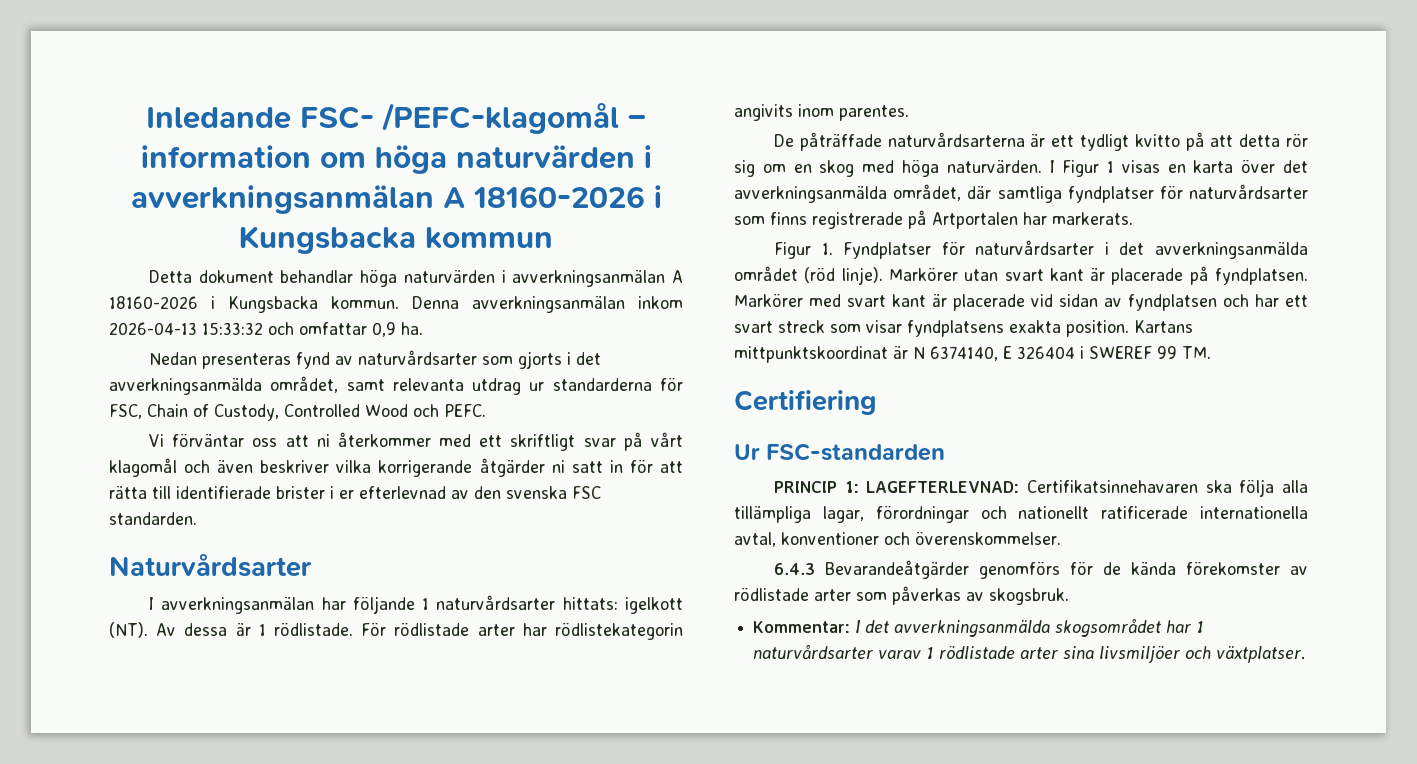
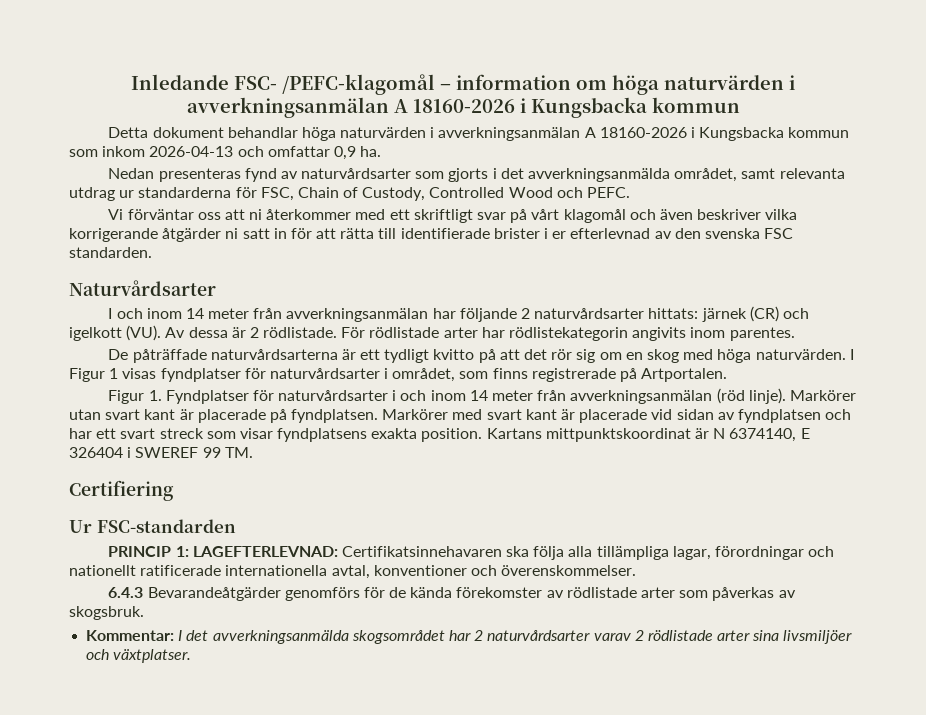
- Detta dokument behandlar höga naturvärden i avverkningsanmälan A 18160-2026 i Kungsbacka kommun. Denna avverkningsanmälan inkom 2026-04-13 15:33:32 och omfattar 0,9 ha.
+ Detta dokument behandlar höga naturvärden i avverkningsanmälan A 18160-2026 i Kungsbacka kommun som inkom 2026-04-13 och omfattar 0,9 ha.
- I avverkningsanmälan har följande 1 naturvårdsarter hittats: igelkott (NT). Av dessa är 1 rödlistade.
+ I och inom 14 meter från avverkningsanmälan har följande 2 naturvårdsarter hittats: järnek (CR) och igelkott (VU). Av dessa är 2 rödlistade.
- De påträffade naturvårdsarterna är ett tydligt kvitto på att detta rör sig om en skog med höga naturvärden.
+ De påträffade naturvårdsarterna är ett tydligt kvitto på att det rör sig om en skog med höga naturvärden.
- I Figur 1 visas en karta över det avverkningsanmälda området, där samtliga fyndplatser för naturvårdsarter som finns registrerade på Artportalen har markerats.
+ I Figur 1 visas fyndplatser för naturvårdsarter i området, som finns registrerade på Artportalen.
- Figur 1. Fyndplatser för naturvårdsarter i det avverkningsanmälda området (röd linje).
+ Figur 1. Fyndplatser för naturvårdsarter i och inom 14 meter från avverkningsanmälan (röd linje).
- Kommentar: I det avverkningsanmälda skogsområdet har 1 naturvårdsarter varav 1 rödlistade arter sina livsmiljöer och växtplatser.
+ Kommentar: I det avverkningsanmälda skogsområdet har 2 naturvårdsarter varav 2 rödlistade arter sina livsmiljöer och växtplatser.

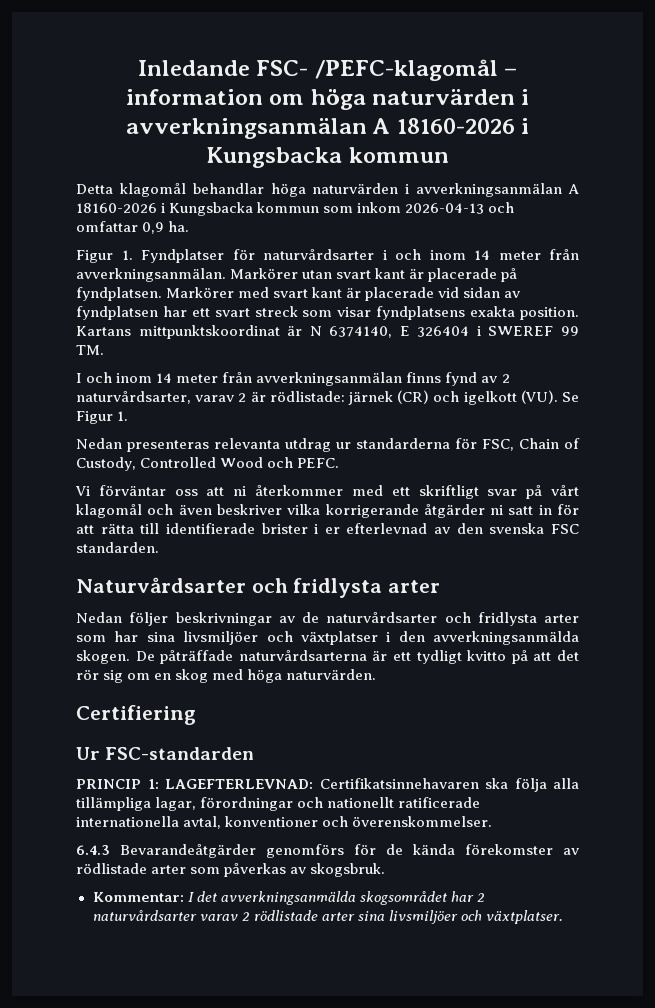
- Detta dokument behandlar höga naturvärden i avverkningsanmälan A 18160-2026 i Kungsbacka kommun som inkom 2026-04-13 och omfattar 0,9 ha.
+ Detta klagomål behandlar höga naturvärden i avverkningsanmälan A 18160-2026 i Kungsbacka kommun som inkom 2026-04-13 och omfattar 0,9 ha.
- Nedan presenteras fynd av naturvårdsarter som gjorts i det avverkningsanmälda området, samt relevanta utdrag ur standarderna för FSC, Chain of Custody, Controlled Wood och PEFC.
+ Figur 1. Fyndplatser för naturvårdsarter i och inom 14 meter från avverkningsanmälan. Markörer utan svart kant är placerade på fyndplatsen. Markörer med svart kant är placerade vid sidan av fyndplatsen har ett svart streck som visar fyndplatsens exakta position. Kartans mittpunktskoordinat är N 6374140, E 326404 i SWEREF 99 TM.
+ I och inom 14 meter från avverkningsanmälan finns fynd av 2 naturvårdsarter, varav 2 är rödlistade: järnek (CR) och igelkott (VU). Se Figur 1.
+ Nedan presenteras relevanta utdrag ur standarderna för FSC, Chain of Custody, Controlled Wood och PEFC.
- Naturvårdsarter
- I och inom 14 meter från avverkningsanmälan har följande 2 naturvårdsarter hittats: järnek (CR) och igelkott (VU). Av dessa är 2 rödlistade. För rödlistade arter har rödlistekategorin angivits inom parentes.
- De påträffade naturvårdsarterna är ett tydligt kvitto på att det rör sig om en skog med höga naturvärden. I Figur 1 visas fyndplatser för naturvårdsarter i området, som finns registrerade på Artportalen.
- Figur 1. Fyndplatser för naturvårdsarter i och inom 14 meter från avverkningsanmälan (röd linje). Markörer utan svart kant är placerade på fyndplatsen. Markörer med svart kant är placerade vid sidan av fyndplatsen och har ett svart streck som visar fyndplatsens exakta position. Kartans mittpunktskoordinat är N 6374140, E 326404 i SWEREF 99 TM.
+ Naturvårdsarter och fridlysta arter
+ Nedan följer beskrivningar av de naturvårdsarter och fridlysta arter som har sina livsmiljöer och växtplatser i den avverkningsanmälda skogen. De påträffade naturvårdsarterna är ett tydligt kvitto på att det rör sig om en skog med höga naturvärden.

